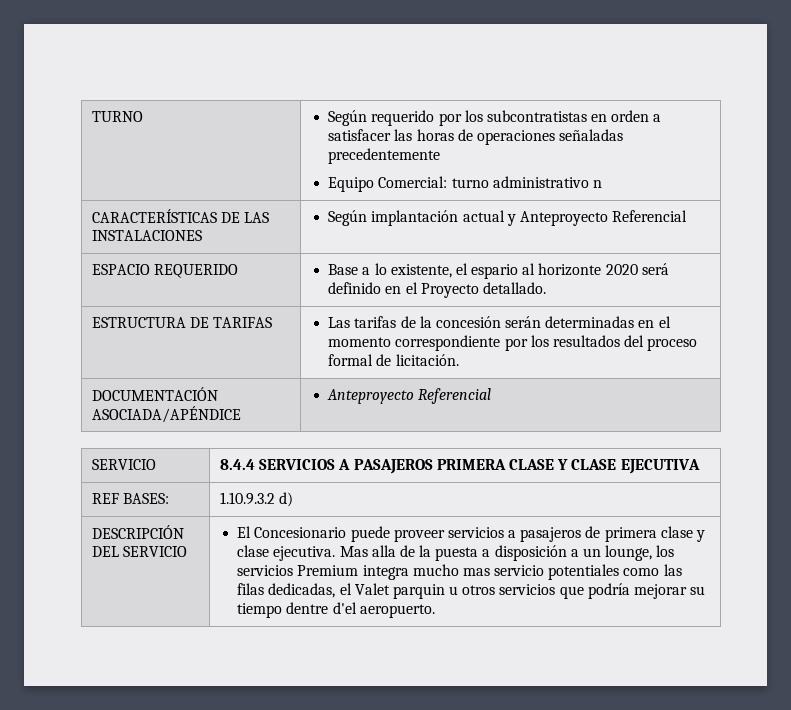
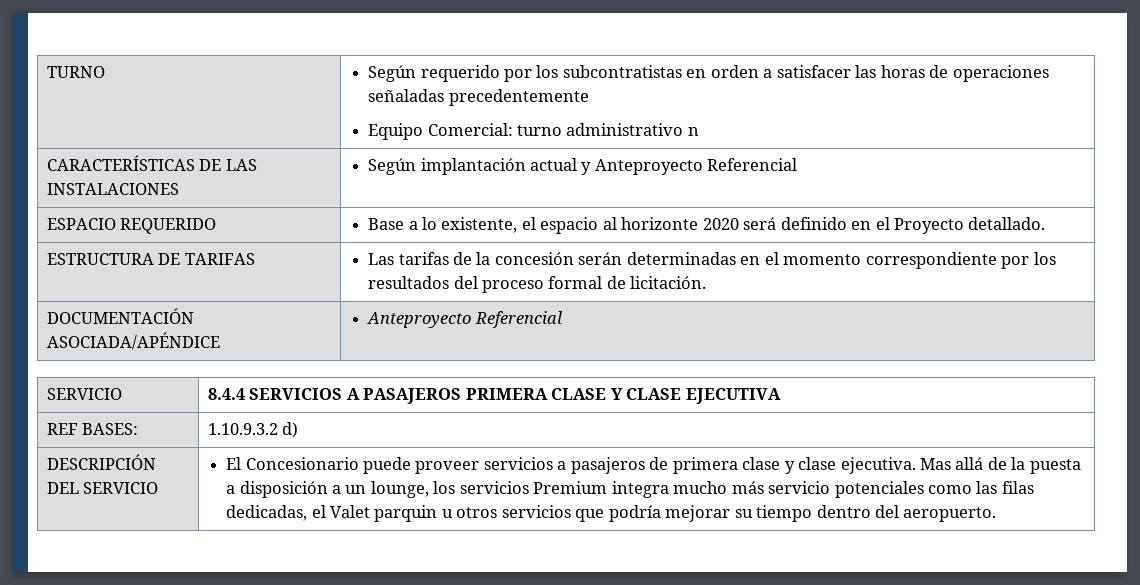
- ESPACIO REQUERIDO | Base a lo existente, el espario al horizonte 2020 será definido en el Proyecto detallado.
+ ESPACIO REQUERIDO | Base a lo existente, el espacio al horizonte 2020 será definido en el Proyecto detallado.
- Mas alla de la puesta a disposición a un lounge, los servicios Premium integra mucho mas servicio potentiales como las filas dedicadas, el Valet parquin u otros servicios que podría mejorar su tiempo dentre d'el aeropuerto.
+ Mas allá de la puesta a disposición a un lounge, los servicios Premium integra mucho más servicio potenciales como las filas dedicadas, el Valet parquin u otros servicios que podría mejorar su tiempo dentro del aeropuerto.

